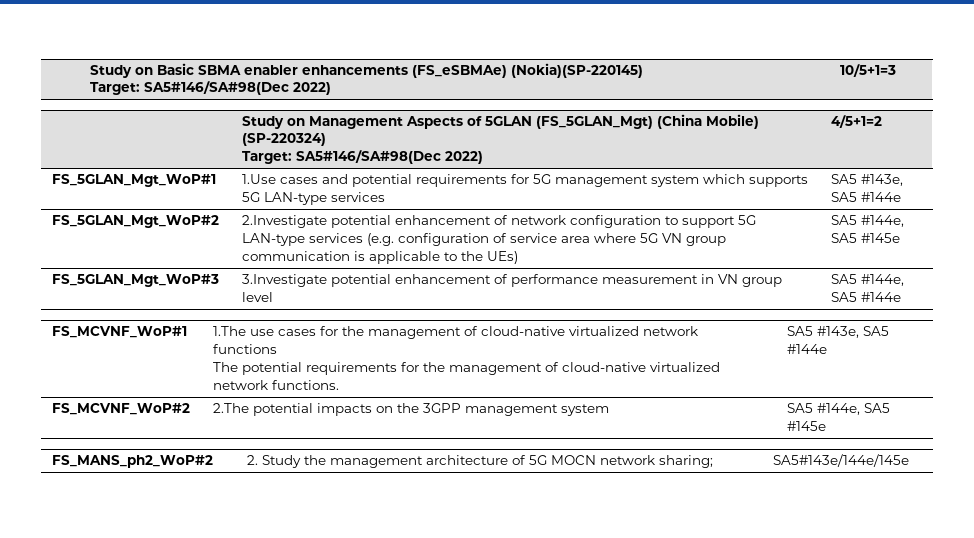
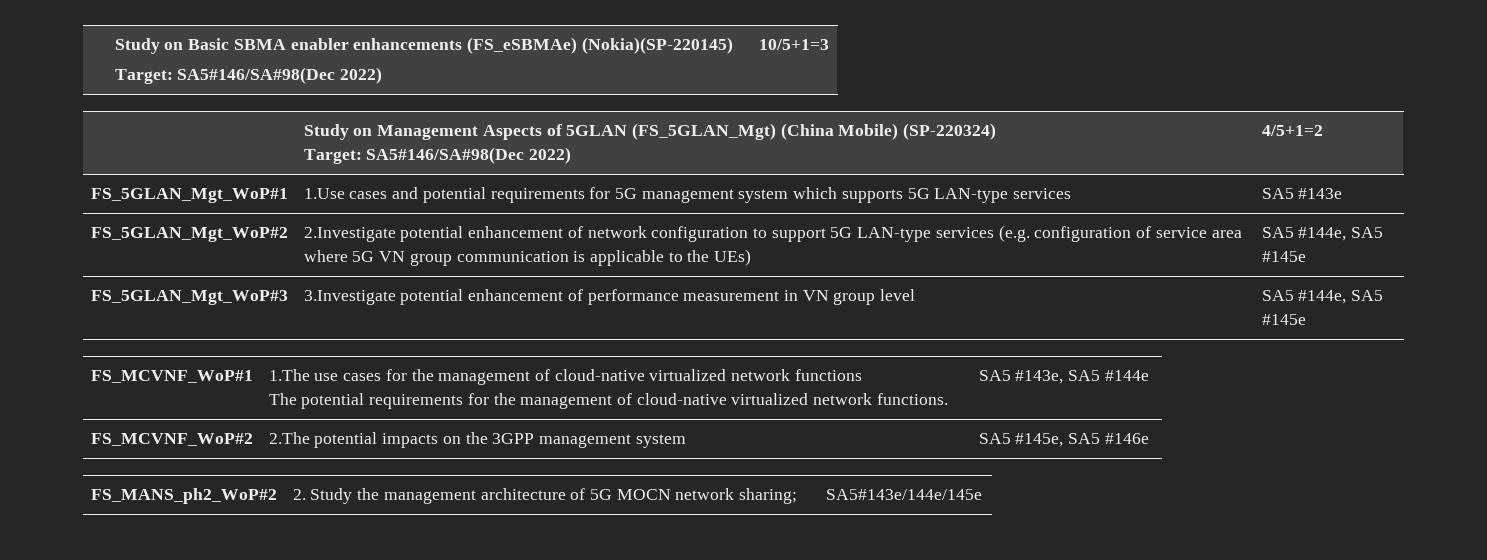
- FS_5GLAN_Mgt_WoP#1 | 1.Use cases and potential requirements for 5G management system which supports 5G LAN-type services | SA5 #143e, SA5 #144e
+ FS_5GLAN_Mgt_WoP#1 | 1.Use cases and potential requirements for 5G management system which supports 5G LAN-type services | SA5 #143e
- FS_5GLAN_Mgt_WoP#3 | 3.Investigate potential enhancement of performance measurement in VN group level | SA5 #144e, SA5 #144e
+ FS_5GLAN_Mgt_WoP#3 | 3.Investigate potential enhancement of performance measurement in VN group level | SA5 #144e, SA5 #145e
- FS_MCVNF_WoP#2 | 2.The potential impacts on the 3GPP management system | SA5 #144e, SA5 #145e
+ FS_MCVNF_WoP#2 | 2.The potential impacts on the 3GPP management system | SA5 #145e, SA5 #146e

